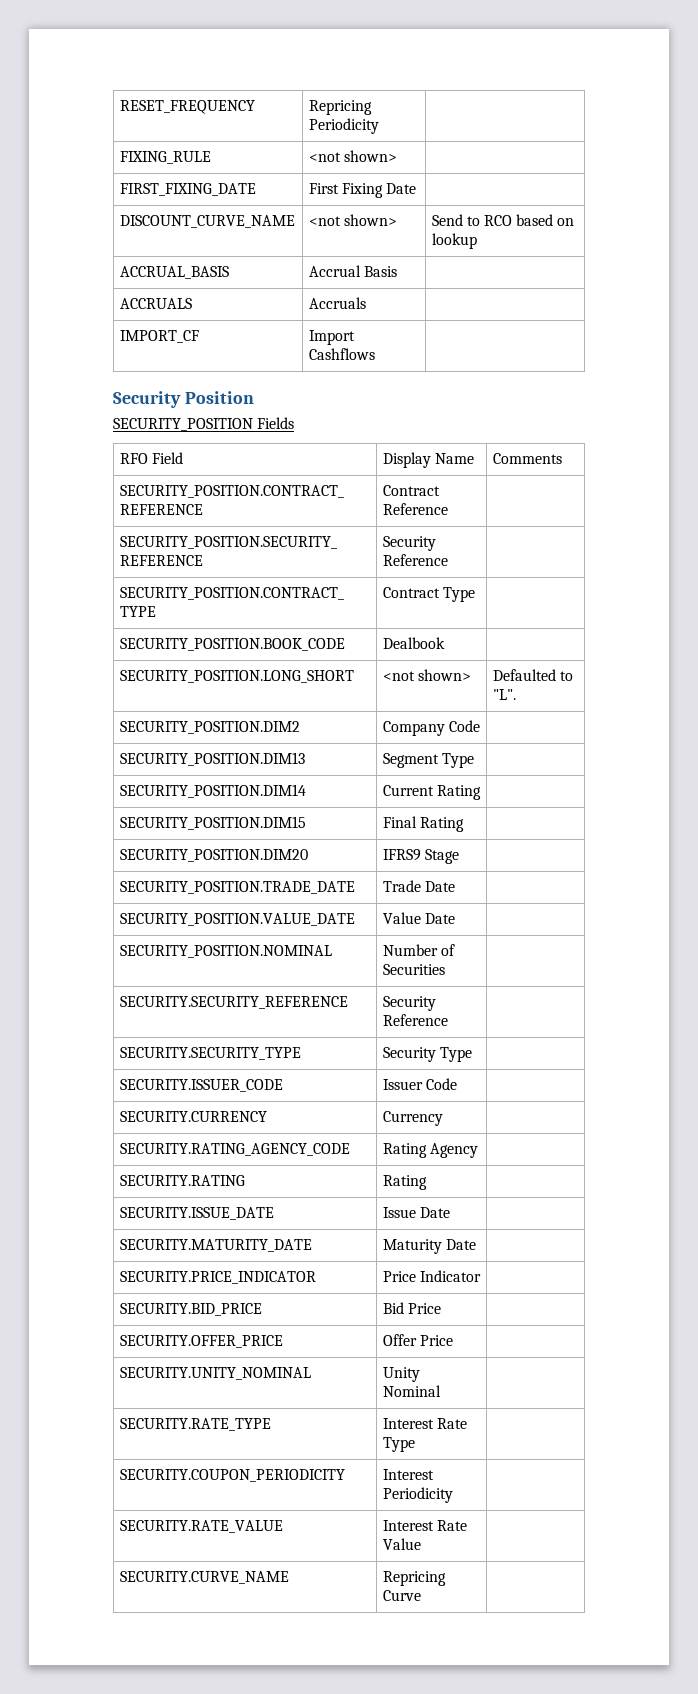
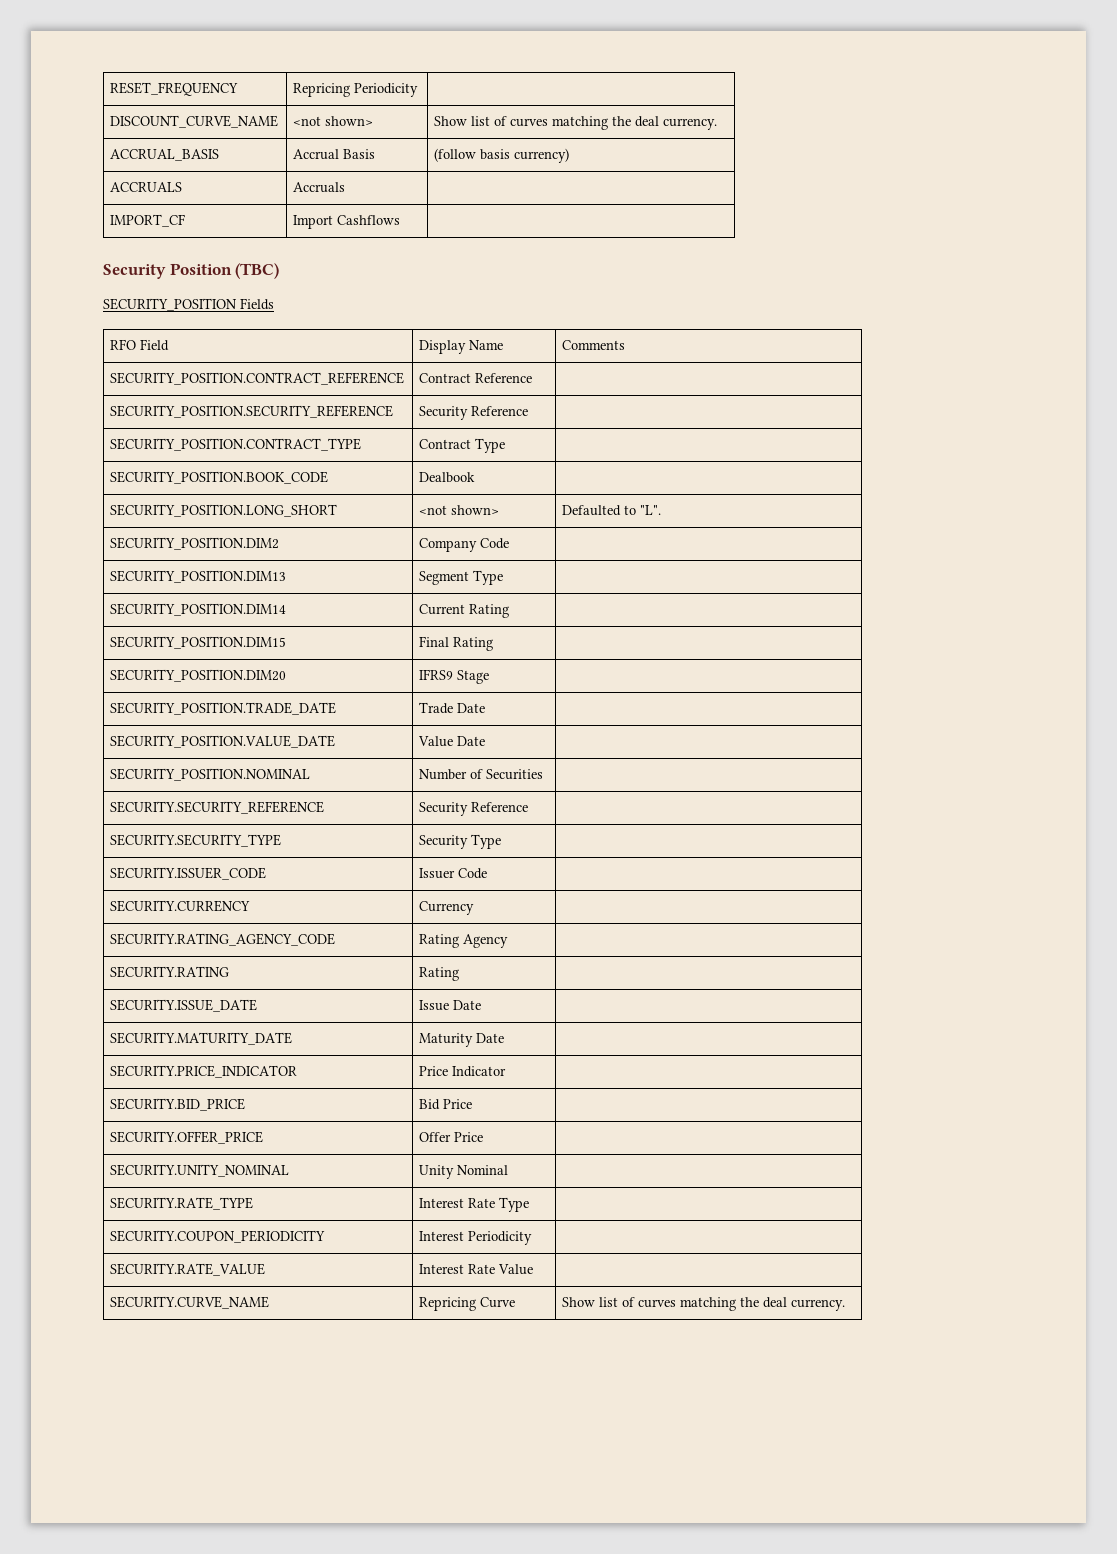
- FIXING_RULE | <not shown> |
- FIRST_FIXING_DATE | First Fixing Date |
- DISCOUNT_CURVE_NAME | <not shown> | Send to RCO based on lookup
+ DISCOUNT_CURVE_NAME | <not shown> | Show list of curves matching the deal currency.
- ACCRUAL_BASIS | Accrual Basis |
+ ACCRUAL_BASIS | Accrual Basis | (follow basis currency)
- Security Position
+ Security Position (TBC)
- SECURITY.CURVE_NAME | Repricing Curve |
+ SECURITY.CURVE_NAME | Repricing Curve | Show list of curves matching the deal currency.

